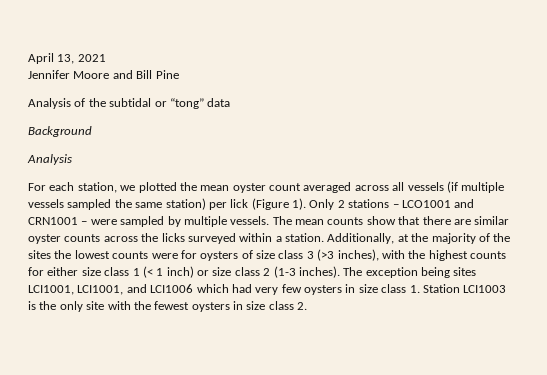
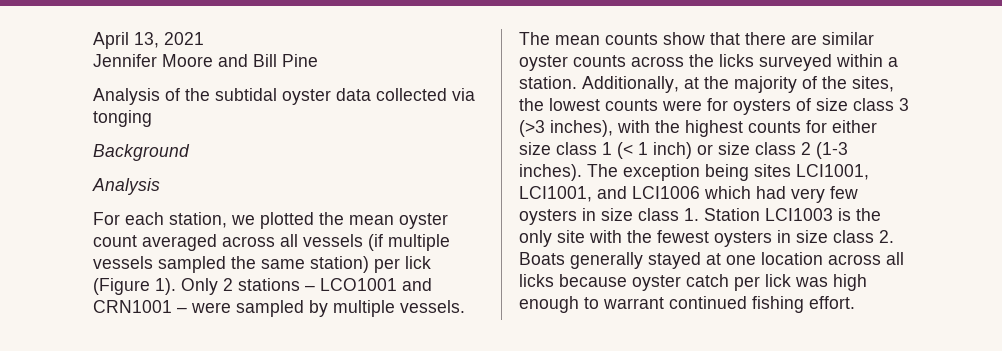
- Analysis of the subtidal or “tong” data
+ Analysis of the subtidal oyster data collected via tonging
- Additionally, at the majority of the sites the lowest counts were for oysters of size class 3 (>3 inches), with the highest counts for either size class 1 (< 1 inch) or size class 2 (1-3 inches).
+ Additionally, at the majority of the sites, the lowest counts were for oysters of size class 3 (>3 inches), with the highest counts for either size class 1 (< 1 inch) or size class 2 (1-3 inches).
- The exception being sites LCI1001, LCI1001, and LCI1006 which had very few oysters in size class 1. Station LCI1003 is the only site with the fewest oysters in size class 2.
+ The exception being sites LCI1001, LCI1001, and LCI1006 which had very few oysters in size class 1. Station LCI1003 is the only site with the fewest oysters in size class 2. Boats generally stayed at one location across all licks because oyster catch per lick was high enough to warrant continued fishing effort.

